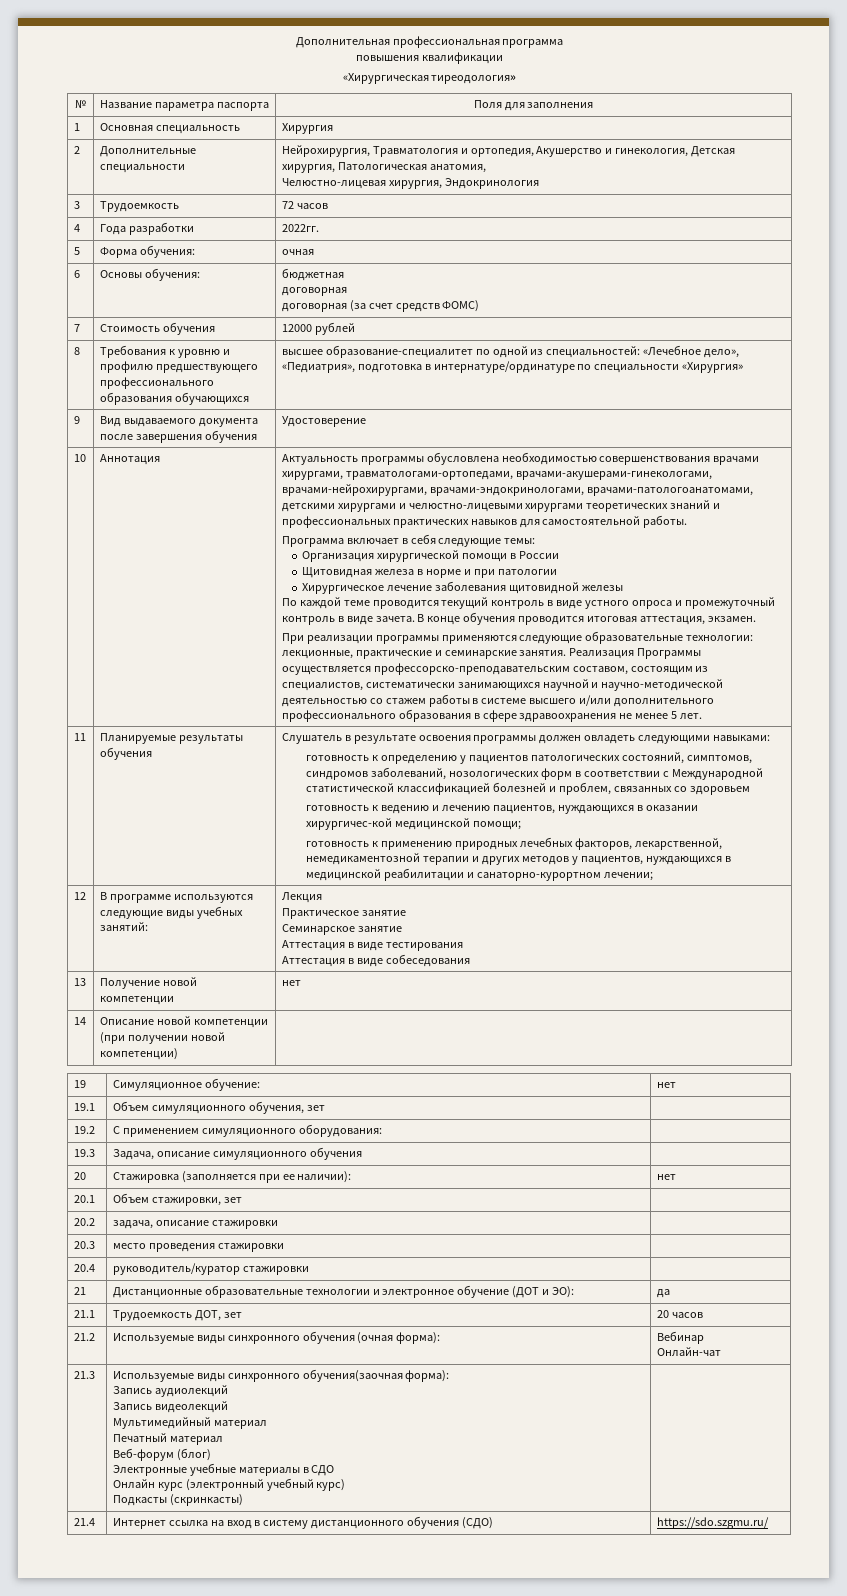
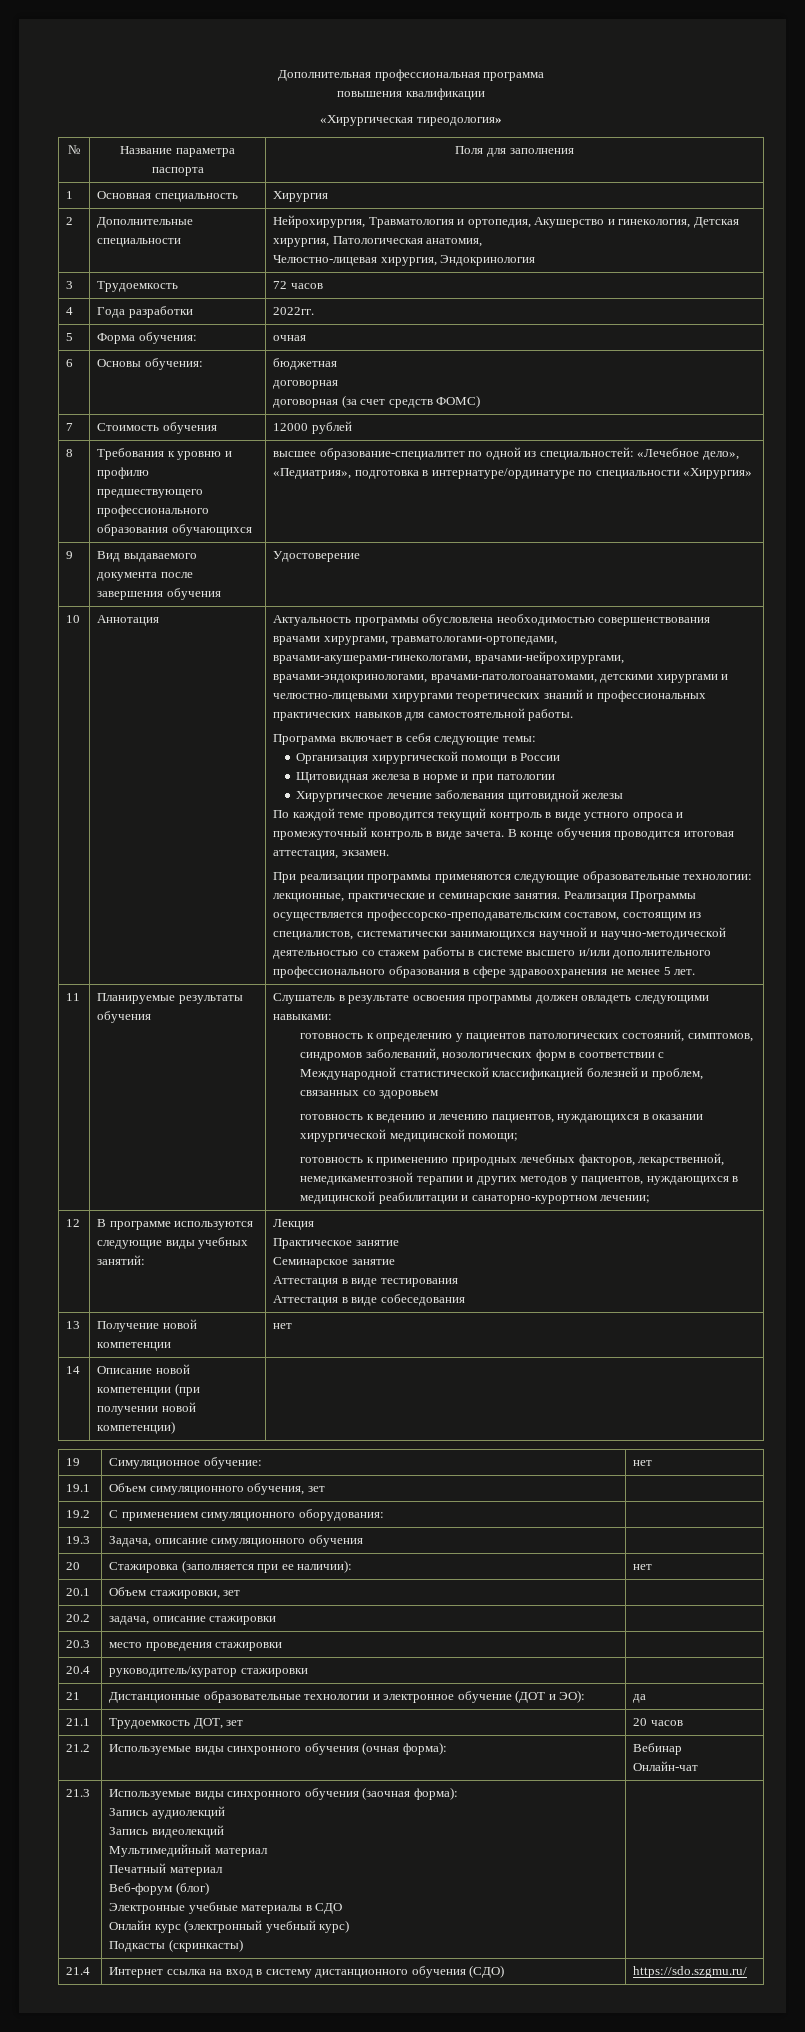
- готовность к ведению и лечению пациентов, нуждающихся в оказании хирургичес-кой медицинской помощи;
+ готовность к ведению и лечению пациентов, нуждающихся в оказании хирургической медицинской помощи;
- 21.3 | Используемые виды синхронного обучения(заочная форма):
+ 21.3 | Используемые виды синхронного обучения (заочная форма):

